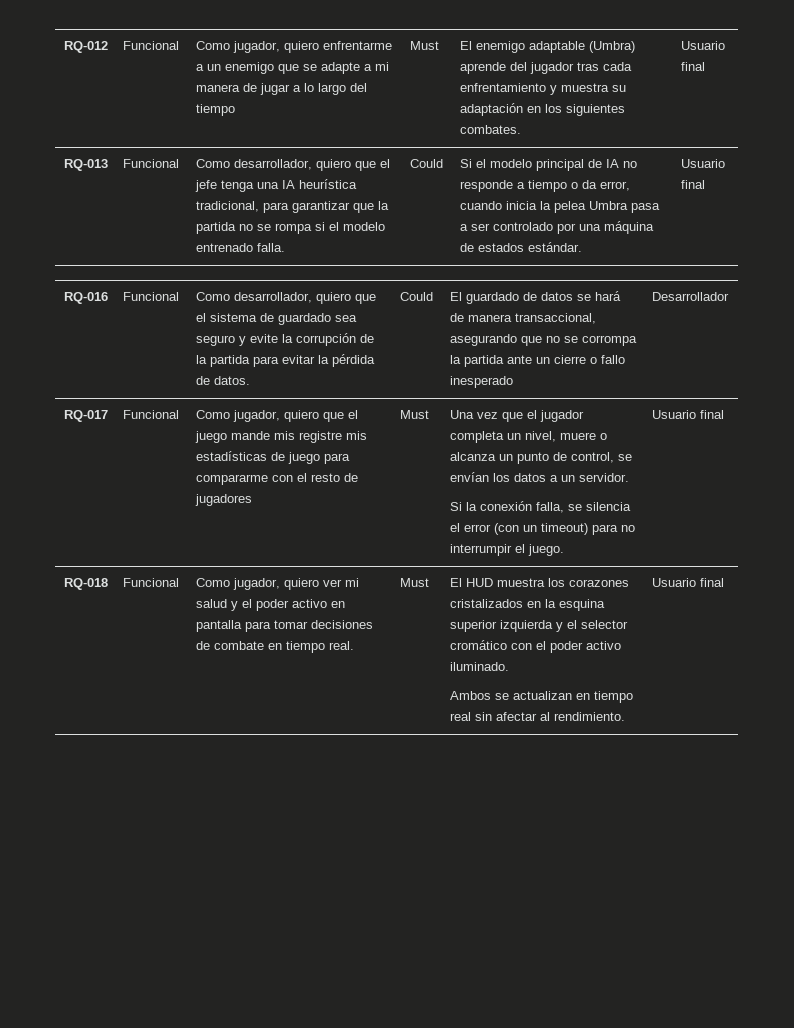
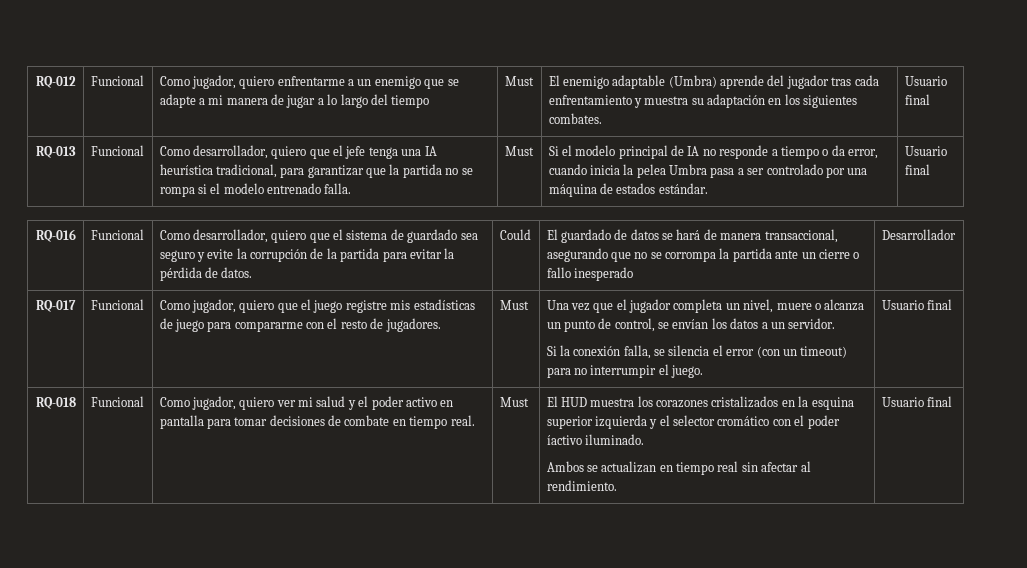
- Como desarrollador, quiero que el jefe tenga una IA heurística tradicional, para garantizar que la partida no se rompa si el modelo entrenado falla. | Could
+ Como desarrollador, quiero que el jefe tenga una IA heurística tradicional, para garantizar que la partida no se rompa si el modelo entrenado falla. | Must
- Como jugador, quiero que el juego mande mis registre mis estadísticas de juego para compararme con el resto de jugadores
+ Como jugador, quiero que el juego registre mis estadísticas de juego para compararme con el resto de jugadores.
- El HUD muestra los corazones cristalizados en la esquina superior izquierda y el selector cromático con el poder activo iluminado.
+ El HUD muestra los corazones cristalizados en la esquina superior izquierda y el selector cromático con el poder íactivo iluminado.

